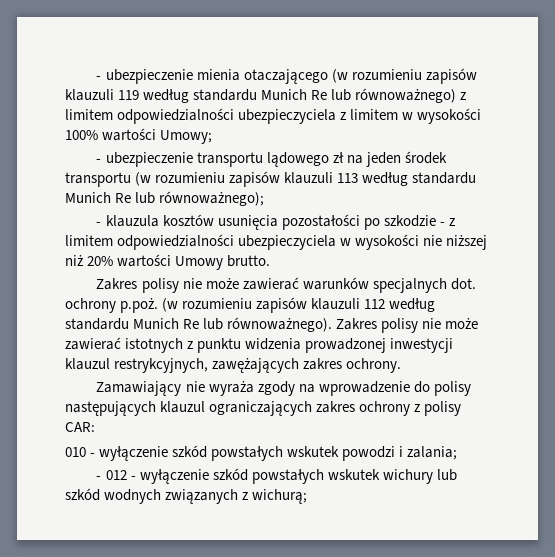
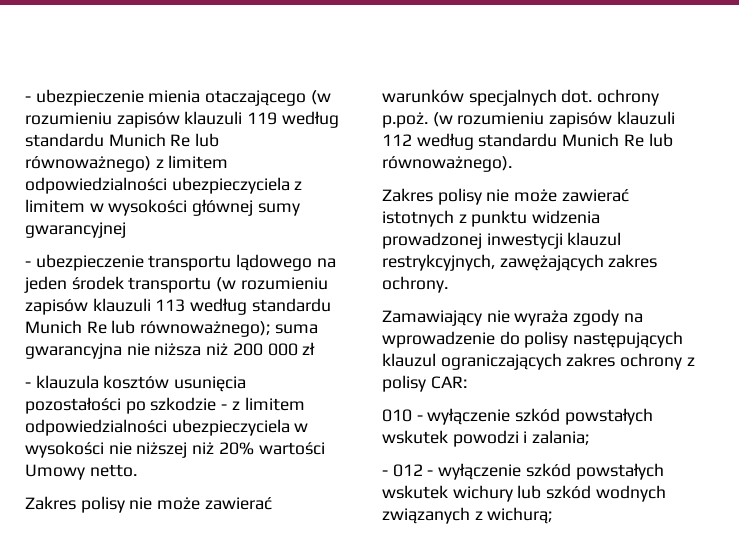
- - ubezpieczenie mienia otaczającego (w rozumieniu zapisów klauzuli 119 według standardu Munich Re lub równoważnego) z limitem odpowiedzialności ubezpieczyciela z limitem w wysokości 100% wartości Umowy;
+ - ubezpieczenie mienia otaczającego (w rozumieniu zapisów klauzuli 119 według standardu Munich Re lub równoważnego) z limitem odpowiedzialności ubezpieczyciela z limitem w wysokości głównej sumy gwarancyjnej
- - ubezpieczenie transportu lądowego zł na jeden środek transportu (w rozumieniu zapisów klauzuli 113 według standardu Munich Re lub równoważnego);
+ - ubezpieczenie transportu lądowego na jeden środek transportu (w rozumieniu zapisów klauzuli 113 według standardu Munich Re lub równoważnego); suma gwarancyjna nie niższa niż 200 000 zł
- - klauzula kosztów usunięcia pozostałości po szkodzie - z limitem odpowiedzialności ubezpieczyciela w wysokości nie niższej niż 20% wartości Umowy brutto.
+ - klauzula kosztów usunięcia pozostałości po szkodzie - z limitem odpowiedzialności ubezpieczyciela w wysokości nie niższej niż 20% wartości Umowy netto.
- Zakres polisy nie może zawierać warunków specjalnych dot. ochrony p.poż. (w rozumieniu zapisów klauzuli 112 według standardu Munich Re lub równoważnego). Zakres polisy nie może zawierać istotnych z punktu widzenia prowadzonej inwestycji klauzul restrykcyjnych, zawężających zakres ochrony.
+ Zakres polisy nie może zawierać warunków specjalnych dot. ochrony p.poż. (w rozumieniu zapisów klauzuli 112 według standardu Munich Re lub równoważnego).
+ Zakres polisy nie może zawierać istotnych z punktu widzenia prowadzonej inwestycji klauzul restrykcyjnych, zawężających zakres ochrony.

